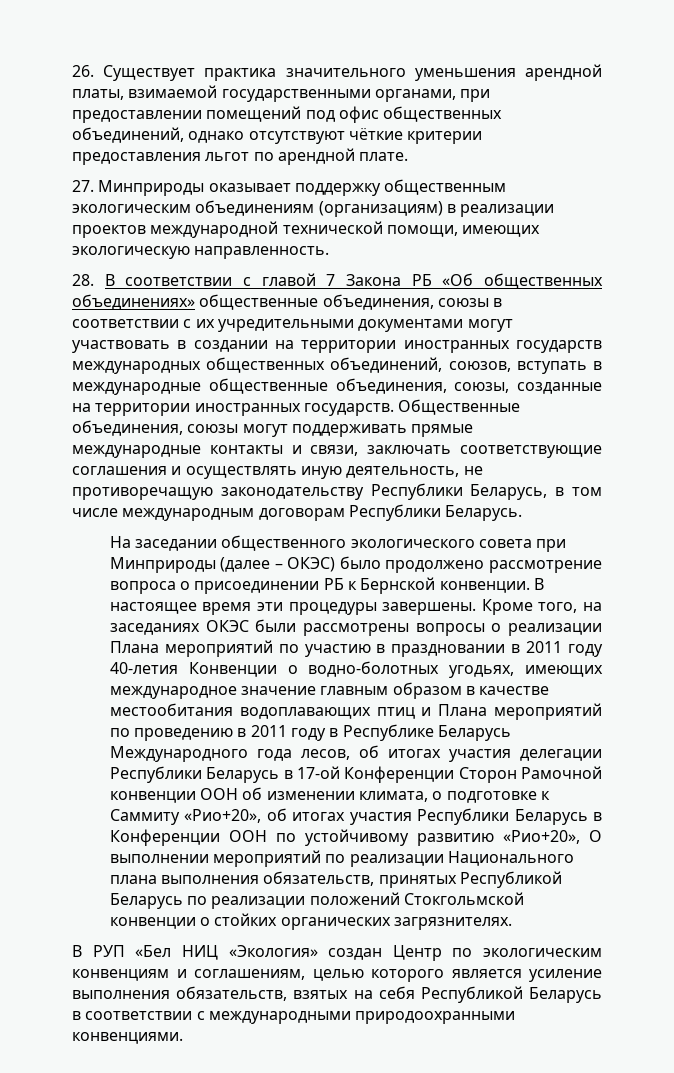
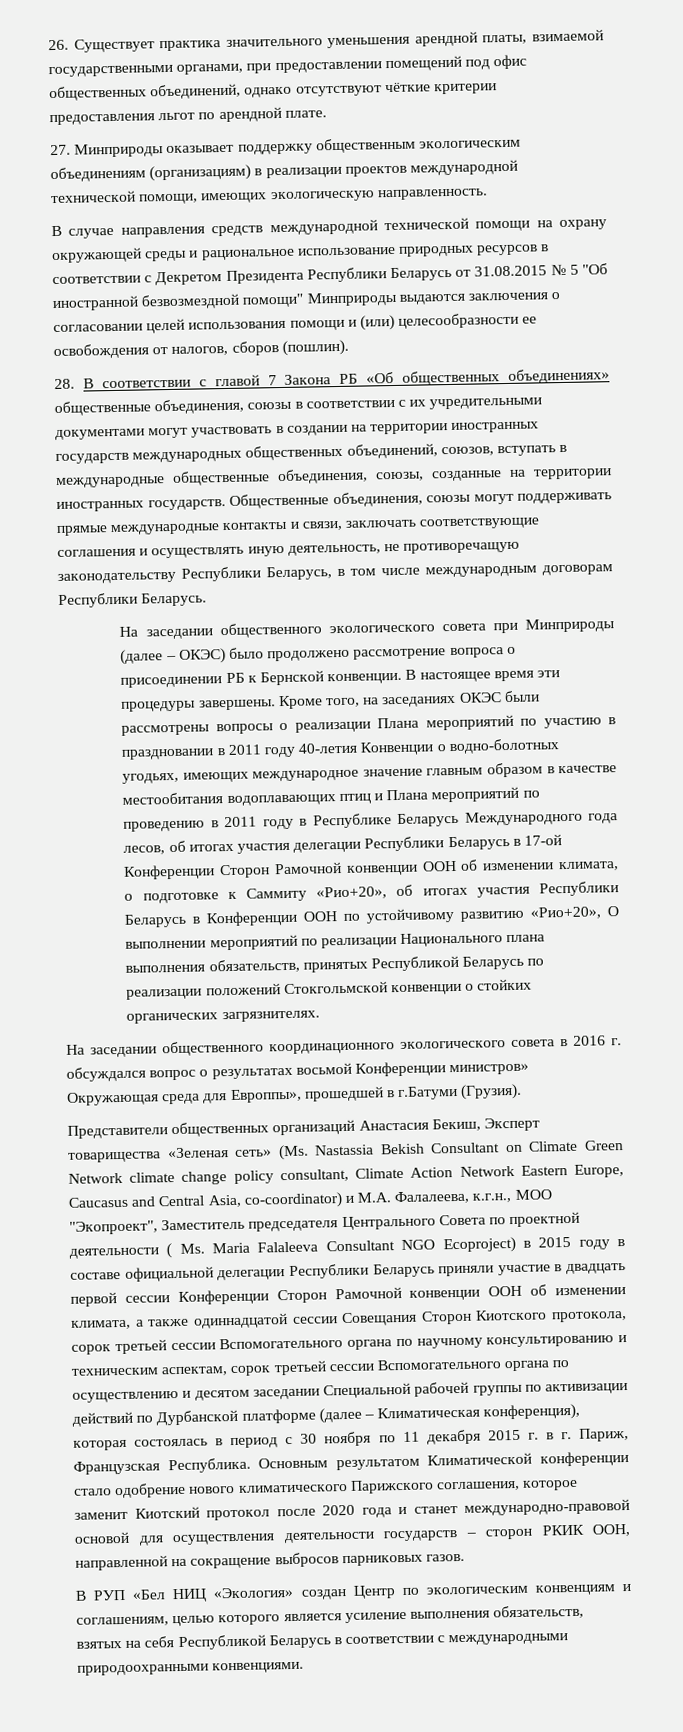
+ В случае направления средств международной технической помощи на охрану окружающей среды и рациональное использование природных ресурсов в соответствии с Декретом Президента Республики Беларусь от 31.08.2015 № 5 "Об иностранной безвозмездной помощи" Минприроды выдаются заключения о согласовании целей использования помощи и (или) целесообразности ее освобождения от налогов, сборов (пошлин).
+ На заседании общественного координационного экологического совета в 2016 г. обсуждался вопрос о результатах восьмой Конференции министров» Окружающая среда для Европпы», прошедшей в г.Батуми (Грузия).
+ Представители общественных организаций Анастасия Бекиш, Эксперт товарищества «Зеленая сеть» (Ms. Nastassia Bekish Consultant on Climate Green Network climate change policy consultant, Climate Action Network Eastern Europe, Caucasus and Central Asia, co-coordinator) и М.А. Фалалеева, к.г.н., МОО "Экопроект", Заместитель председателя Центрального Совета по проектной деятельности ( Ms. Maria Falaleeva Consultant NGO Ecoproject) в 2015 году в составе официальной делегации Республики Беларусь приняли участие в двадцать первой сессии Конференции Сторон Рамочной конвенции ООН об изменении климата, а также одиннадцатой сессии Совещания Сторон Киотского протокола, сорок третьей сессии Вспомогательного органа по научному консультированию и техническим аспектам, сорок третьей сессии Вспомогательного органа по осуществлению и десятом заседании Специальной рабочей группы по активизации действий по Дурбанской платформе (далее – Климатическая конференция), которая состоялась в период с 30 ноября по 11 декабря 2015 г. в г. Париж, Французская Республика. Основным результатом Климатической конференции стало одобрение нового климатического Парижского соглашения, которое заменит Киотский протокол после 2020 года и станет международно-правовой основой для осуществления деятельности государств – сторон РКИК ООН, направленной на сокращение выбросов парниковых газов.

